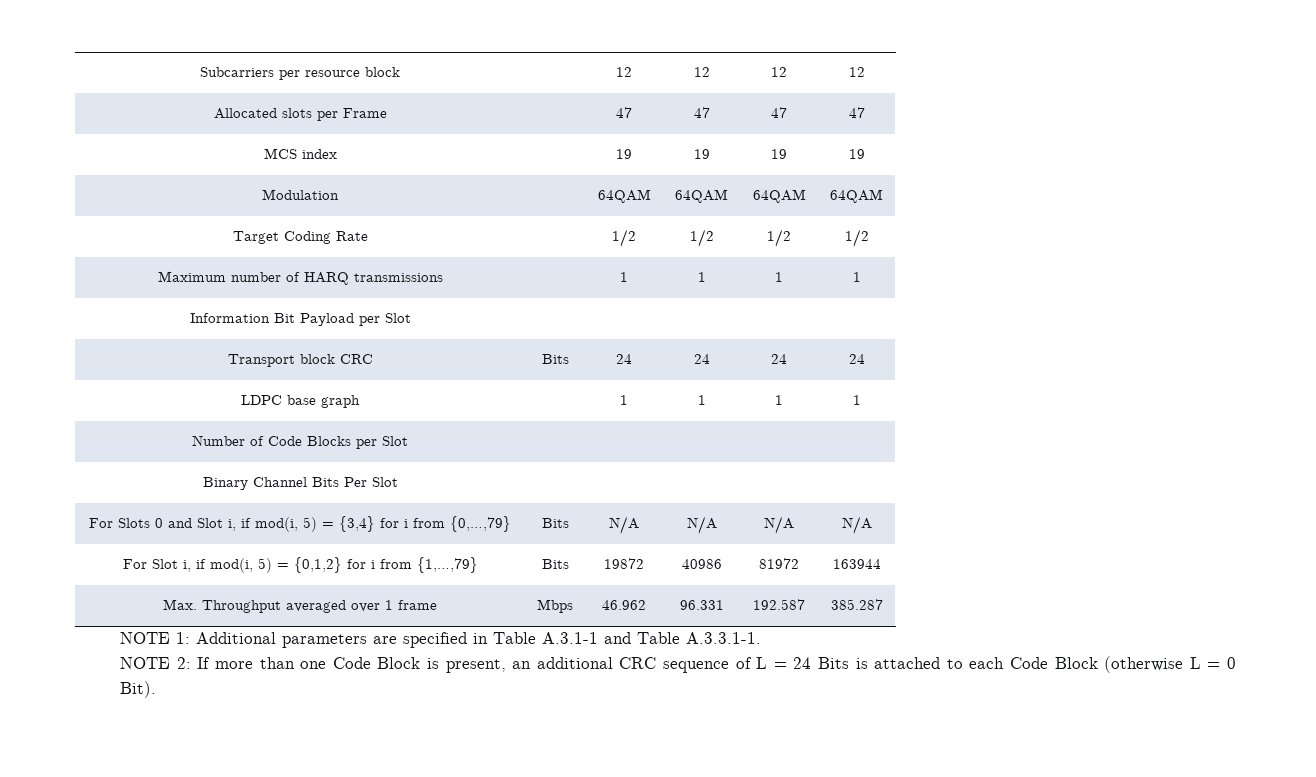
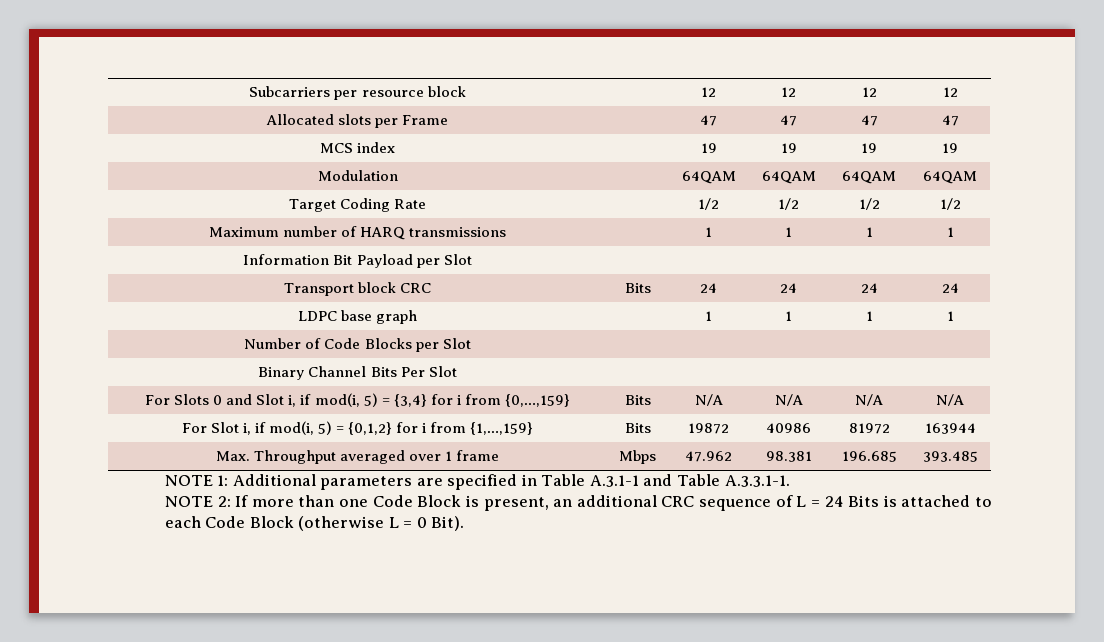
- For Slots 0 and Slot i, if mod(i, 5) = {3,4} for i from {0,…,79} | Bits | N/A | N/A | N/A | N/A
+ For Slots 0 and Slot i, if mod(i, 5) = {3,4} for i from {0,…,159} | Bits | N/A | N/A | N/A | N/A
- For Slot i, if mod(i, 5) = {0,1,2} for i from {1,…,79} | Bits | 19872 | 40986 | 81972 | 163944
+ For Slot i, if mod(i, 5) = {0,1,2} for i from {1,…,159} | Bits | 19872 | 40986 | 81972 | 163944
- Max. Throughput averaged over 1 frame | Mbps | 46.962 | 96.331 | 192.587 | 385.287
+ Max. Throughput averaged over 1 frame | Mbps | 47.962 | 98.381 | 196.685 | 393.485

